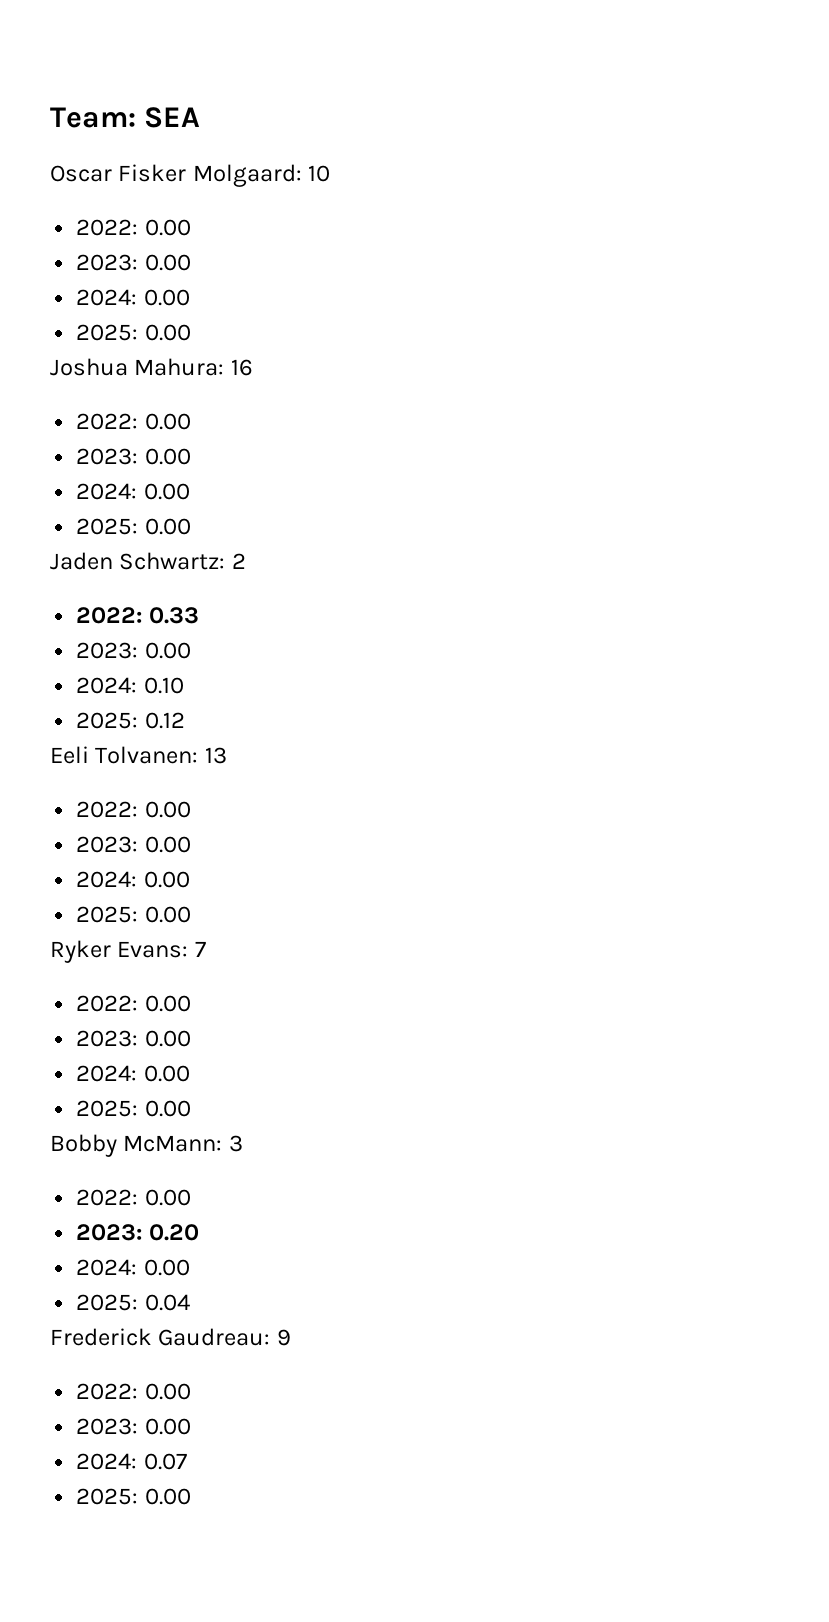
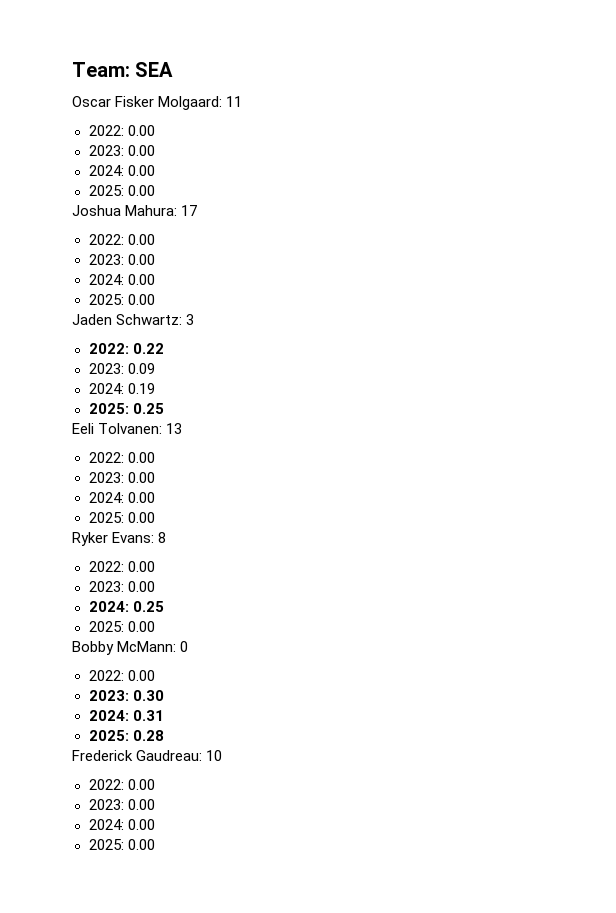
- Oscar Fisker Molgaard: 10
+ Oscar Fisker Molgaard: 11
- Joshua Mahura: 16
+ Joshua Mahura: 17
- Jaden Schwartz: 2
- 2022: 0.33
- 2023: 0.00
- 2024: 0.10
- 2025: 0.12
+ Jaden Schwartz: 3
+ 2022: 0.22
+ 2023: 0.09
+ 2024: 0.19
+ 2025: 0.25
- Ryker Evans: 7
+ Ryker Evans: 8
+ 2022: 0.00
+ 2023: 0.00
+ 2024: 0.25
+ 2025: 0.00
+ Bobby McMann: 0
+ 2022: 0.00
+ 2023: 0.30
+ 2024: 0.31
+ 2025: 0.28
+ Frederick Gaudreau: 10
  2022: 0.00
  2023: 0.00
  2024: 0.00
- 2025: 0.00
- Bobby McMann: 3
- 2022: 0.00
- 2023: 0.20
- 2024: 0.00
- 2025: 0.04
- Frederick Gaudreau: 9
- 2022: 0.00
- 2023: 0.00
- 2024: 0.07

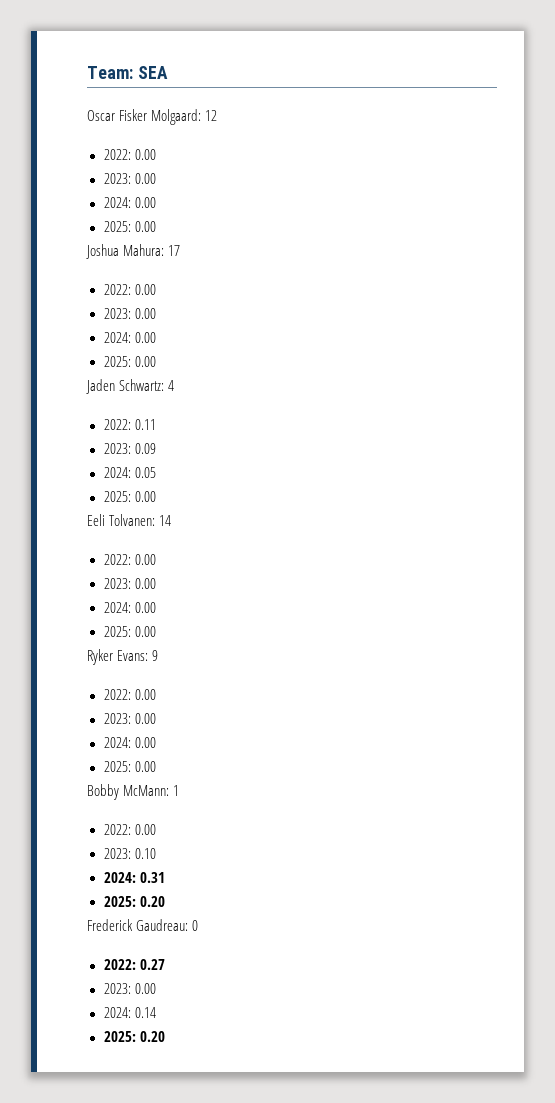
- Oscar Fisker Molgaard: 11
+ Oscar Fisker Molgaard: 12
- Jaden Schwartz: 3
- 2022: 0.22
+ Jaden Schwartz: 4
+ 2022: 0.11
- 2024: 0.19
- 2025: 0.25
+ 2024: 0.05
+ 2025: 0.00
- Eeli Tolvanen: 13
+ Eeli Tolvanen: 14
- Ryker Evans: 8
- 2022: 0.00
- 2023: 0.00
- 2024: 0.25
- 2025: 0.00
- Bobby McMann: 0
- 2022: 0.00
- 2023: 0.30
- 2024: 0.31
- 2025: 0.28
- Frederick Gaudreau: 10
+ Ryker Evans: 9
  2022: 0.00
  2023: 0.00
  2024: 0.00
  2025: 0.00
+ Bobby McMann: 1
+ 2022: 0.00
+ 2023: 0.10
+ 2024: 0.31
+ 2025: 0.20
+ Frederick Gaudreau: 0
+ 2022: 0.27
+ 2023: 0.00
+ 2024: 0.14
+ 2025: 0.20

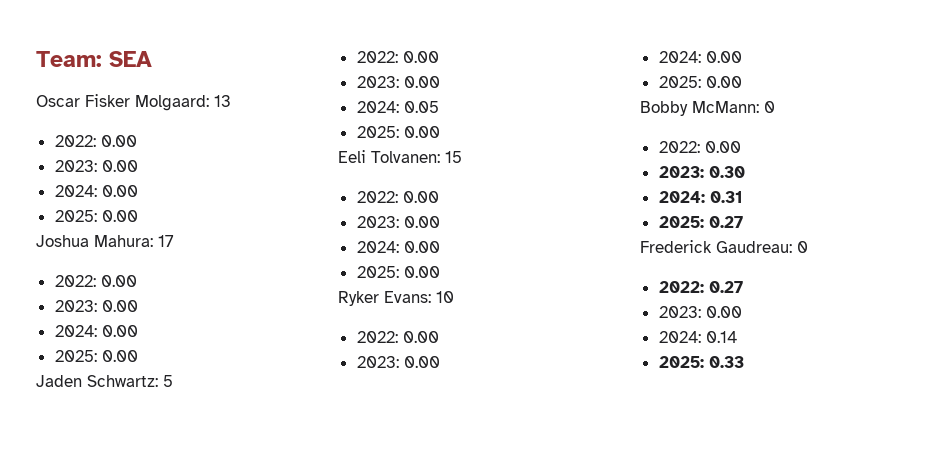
- Oscar Fisker Molgaard: 12
+ Oscar Fisker Molgaard: 13
- Jaden Schwartz: 4
- 2022: 0.11
- 2023: 0.09
+ Jaden Schwartz: 5
+ 2022: 0.00
+ 2023: 0.00
- Eeli Tolvanen: 14
+ Eeli Tolvanen: 15
- Ryker Evans: 9
+ Ryker Evans: 10
- Bobby McMann: 1
+ Bobby McMann: 0
  2022: 0.00
- 2023: 0.10
+ 2023: 0.30
  2024: 0.31
- 2025: 0.20
+ 2025: 0.27
  2024: 0.14
- 2025: 0.20
+ 2025: 0.33

